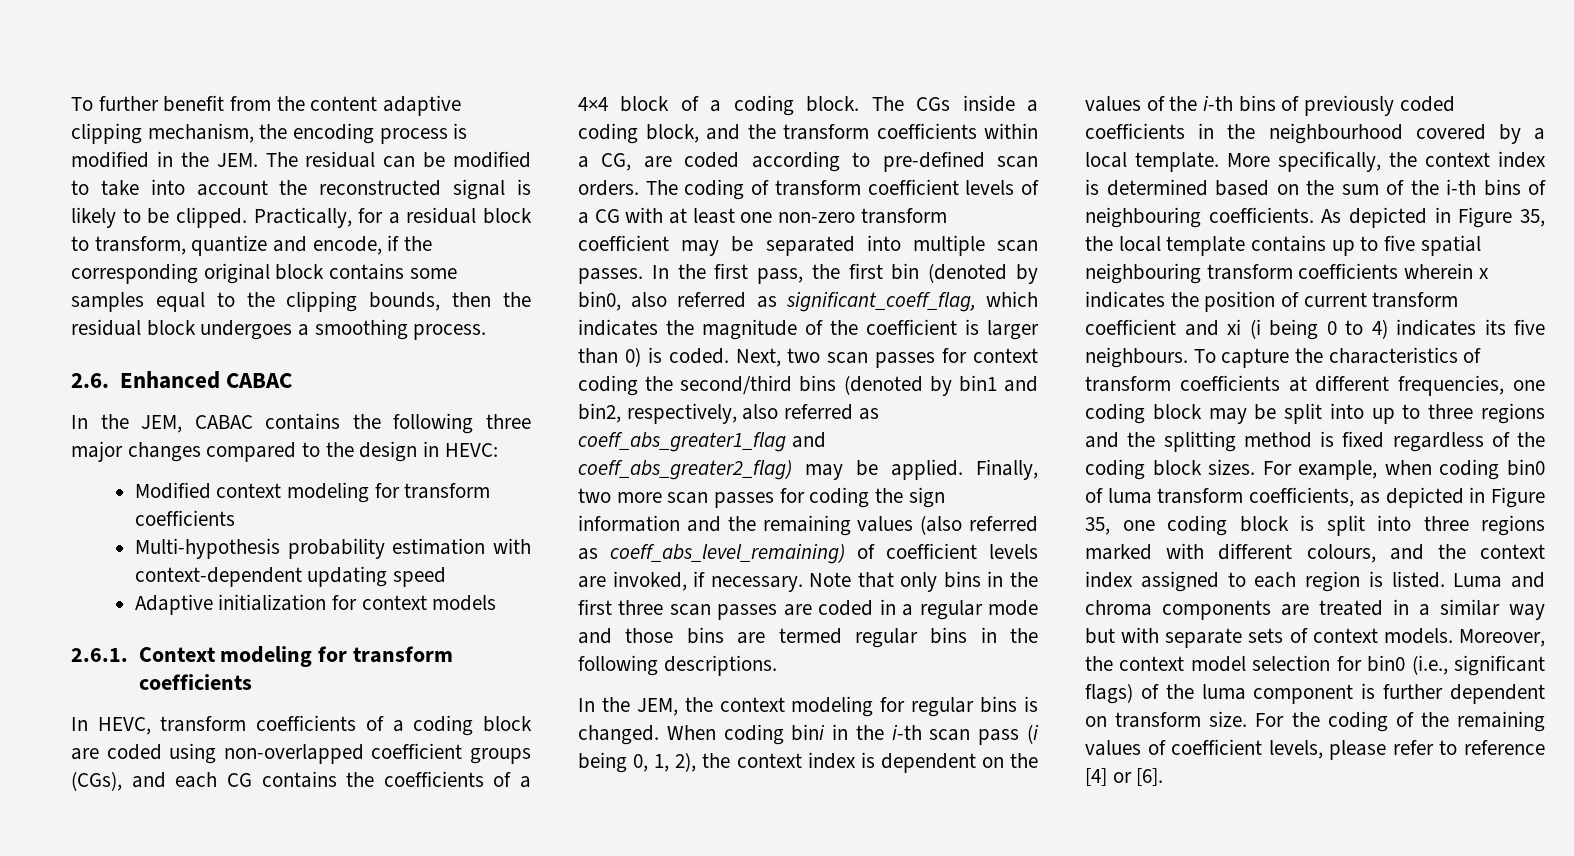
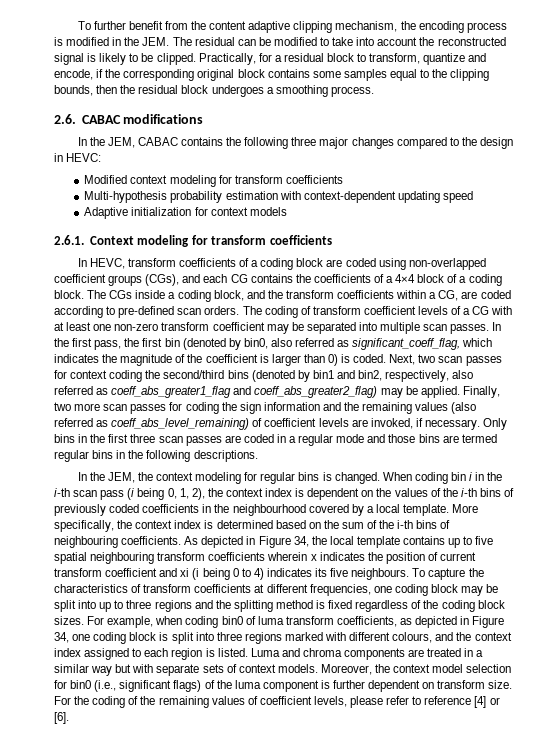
- 2.6. Enhanced CABAC
+ 2.6. CABAC modifications
- Note that only bins in the first three scan passes are coded in a regular mode and those bins are termed regular bins in the following descriptions.
+ Only bins in the first three scan passes are coded in a regular mode and those bins are termed regular bins in the following descriptions.
- When coding bini in the i-th scan pass (i being 0, 1, 2), the context index is dependent on the values of the i-th bins of previously coded coefficients in the neighbourhood covered by a local template.
+ When coding bin i in the i-th scan pass (i being 0, 1, 2), the context index is dependent on the values of the i-th bins of previously coded coefficients in the neighbourhood covered by a local template.
- As depicted in Figure 35, the local template contains up to five spatial neighbouring transform coefficients wherein x indicates the position of current transform coefficient and xi (i being 0 to 4) indicates its five neighbours.
+ As depicted in Figure 34, the local template contains up to five spatial neighbouring transform coefficients wherein x indicates the position of current transform coefficient and xi (i being 0 to 4) indicates its five neighbours.
- For example, when coding bin0 of luma transform coefficients, as depicted in Figure 35, one coding block is split into three regions marked with different colours, and the context index assigned to each region is listed.
+ For example, when coding bin0 of luma transform coefficients, as depicted in Figure 34, one coding block is split into three regions marked with different colours, and the context index assigned to each region is listed.

